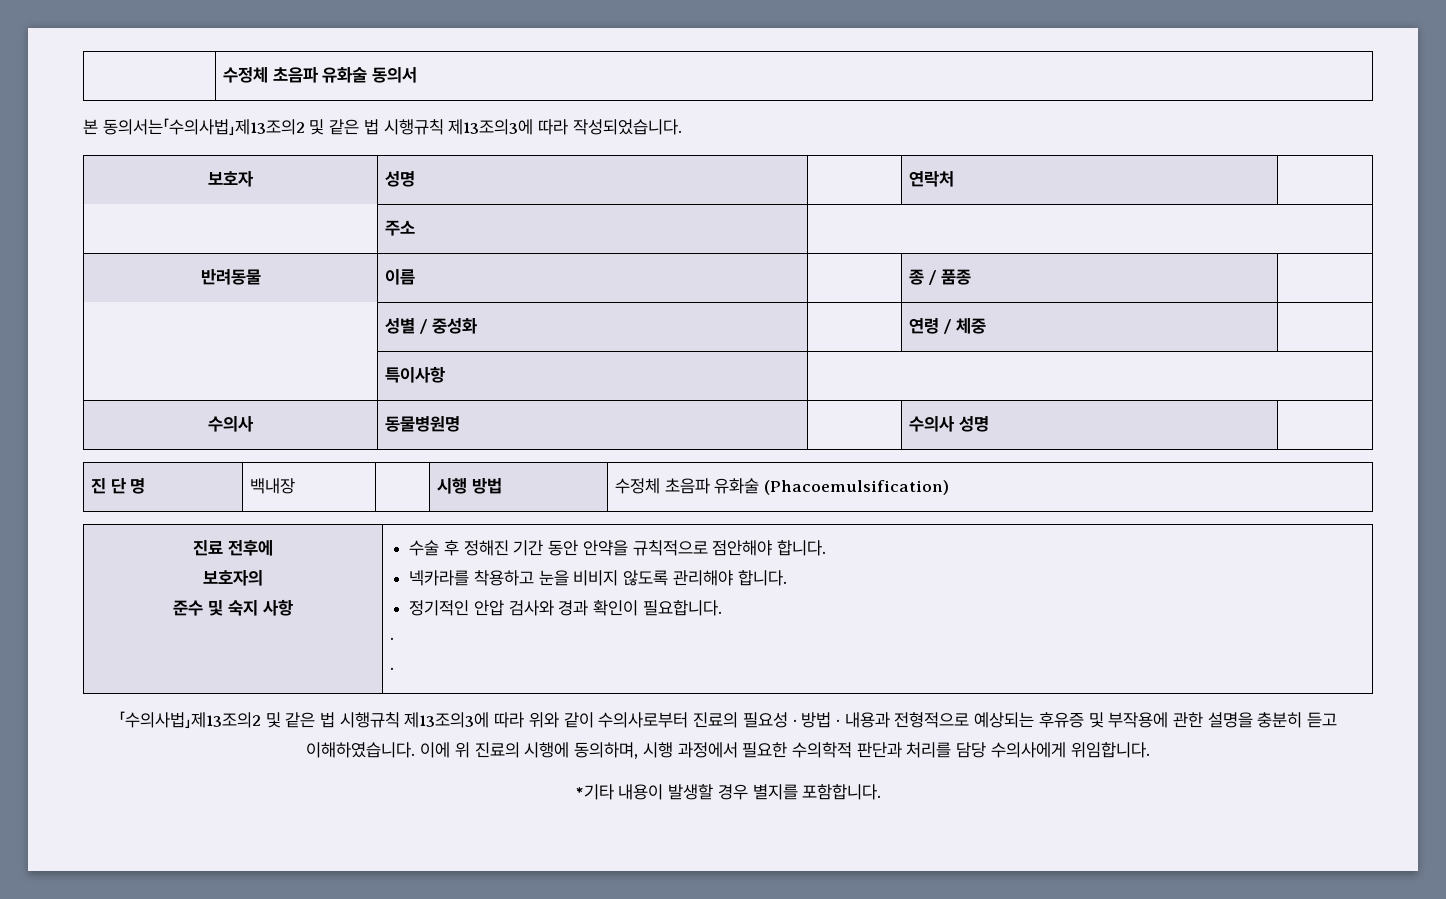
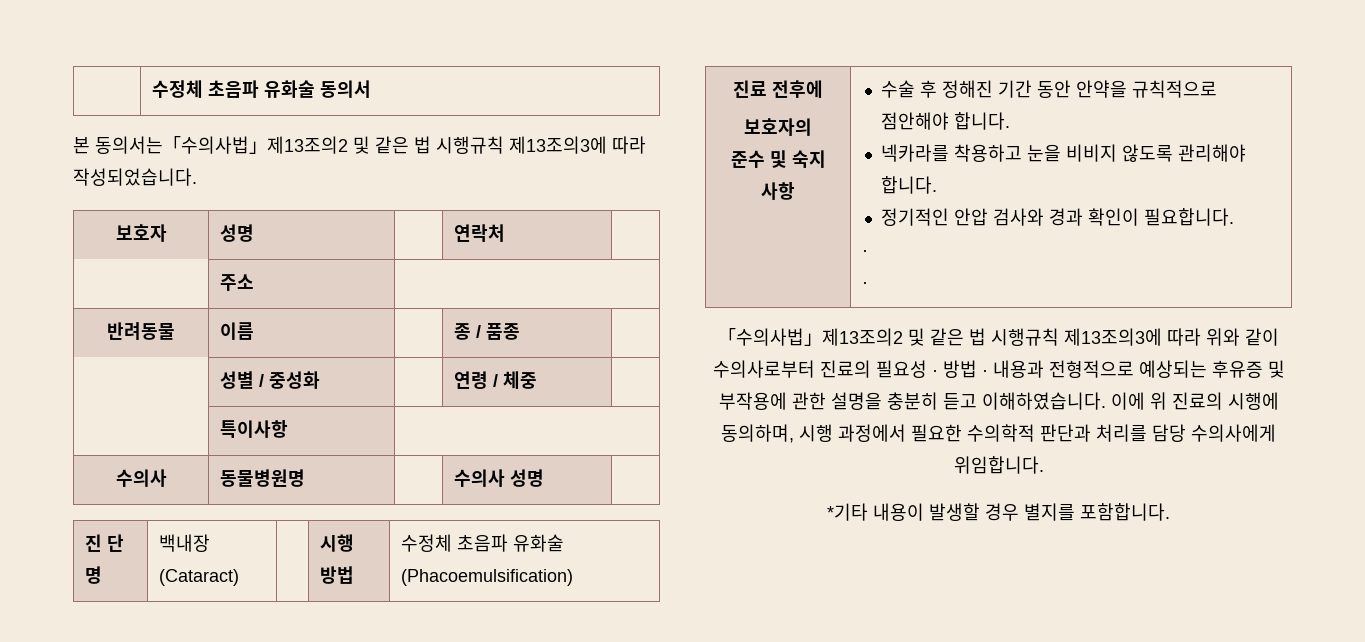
- 진 단 명 | 백내장 | | 시행 방법 | 수정체 초음파 유화술 (Phacoemulsification)
+ 진 단 명 | 백내장 (Cataract) | | 시행 방법 | 수정체 초음파 유화술 (Phacoemulsification)

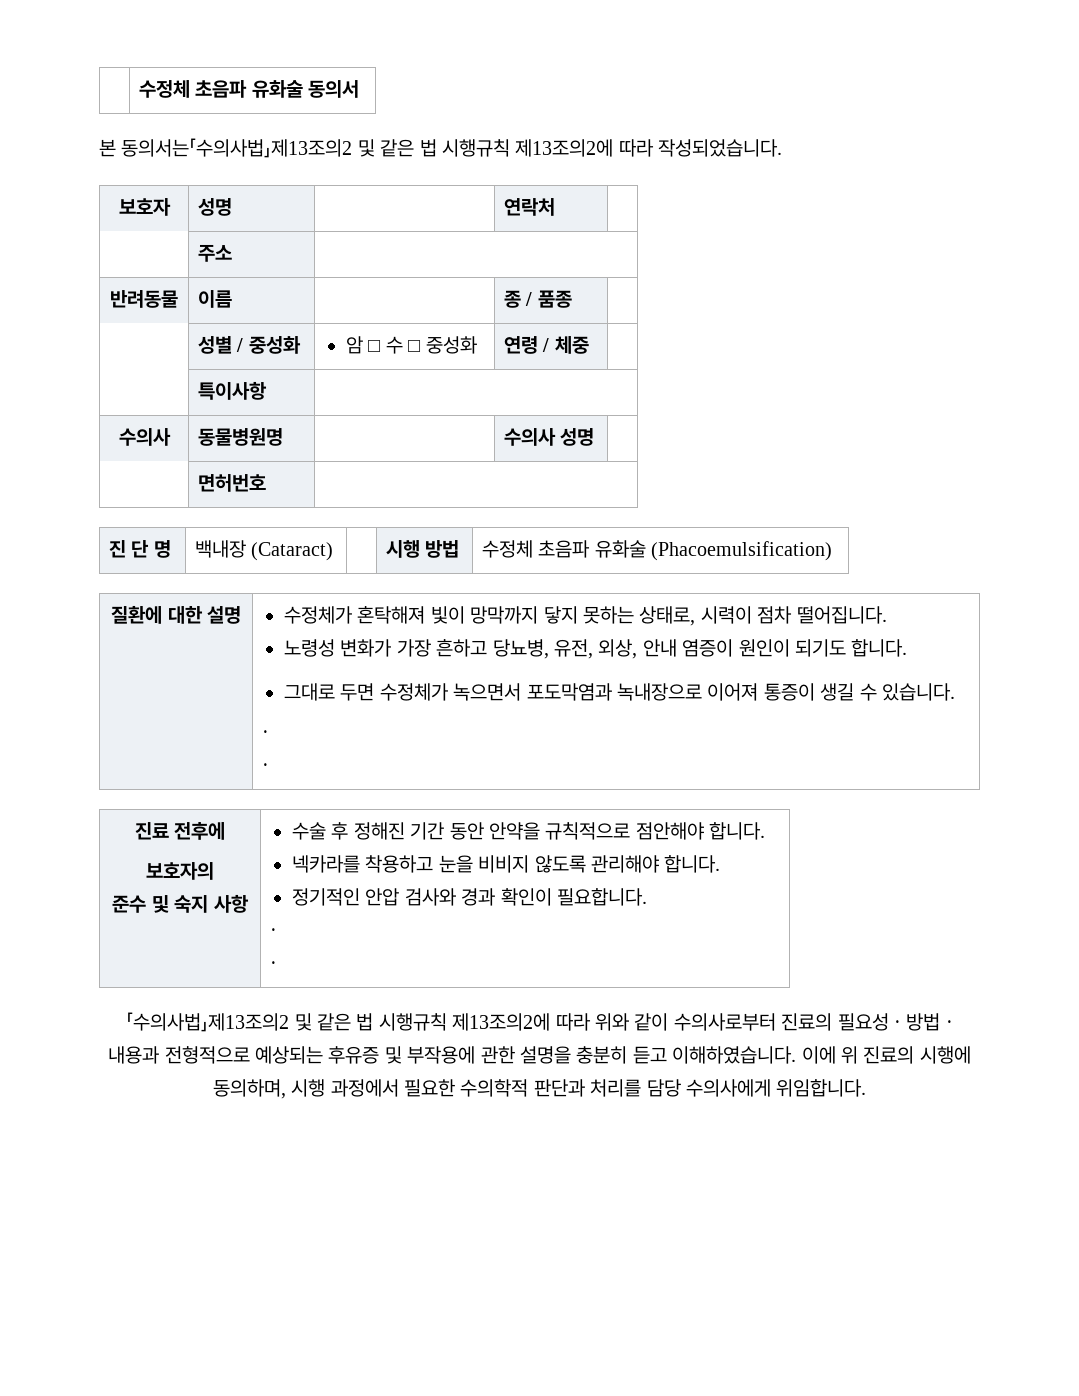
- 본 동의서는「수의사법」제13조의2 및 같은 법 시행규칙 제13조의3에 따라 작성되었습니다.
+ 본 동의서는「수의사법」제13조의2 및 같은 법 시행규칙 제13조의2에 따라 작성되었습니다.
- | 성별 / 중성화 | | 연령 / 체중 |
+ | 성별 / 중성화 | 암 □ 수 □ 중성화 | 연령 / 체중 |
+ | 면허번호 |
+ 질환에 대한 설명 | 수정체가 혼탁해져 빛이 망막까지 닿지 못하는 상태로, 시력이 점차 떨어집니다.
+ 노령성 변화가 가장 흔하고 당뇨병, 유전, 외상, 안내 염증이 원인이 되기도 합니다.
+ 그대로 두면 수정체가 녹으면서 포도막염과 녹내장으로 이어져 통증이 생길 수 있습니다.
+ ·
+ ·
- 「수의사법」제13조의2 및 같은 법 시행규칙 제13조의3에 따라 위와 같이 수의사로부터 진료의 필요성 · 방법 · 내용과 전형적으로 예상되는 후유증 및 부작용에 관한 설명을 충분히 듣고 이해하였습니다.
+ 「수의사법」제13조의2 및 같은 법 시행규칙 제13조의2에 따라 위와 같이 수의사로부터 진료의 필요성 · 방법 · 내용과 전형적으로 예상되는 후유증 및 부작용에 관한 설명을 충분히 듣고 이해하였습니다.
- *기타 내용이 발생할 경우 별지를 포함합니다.

